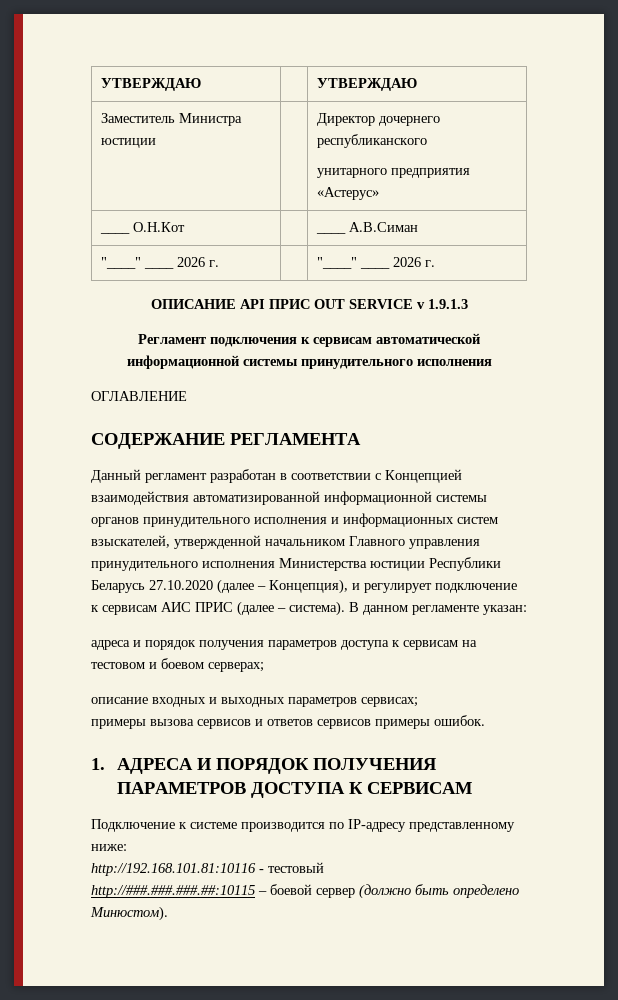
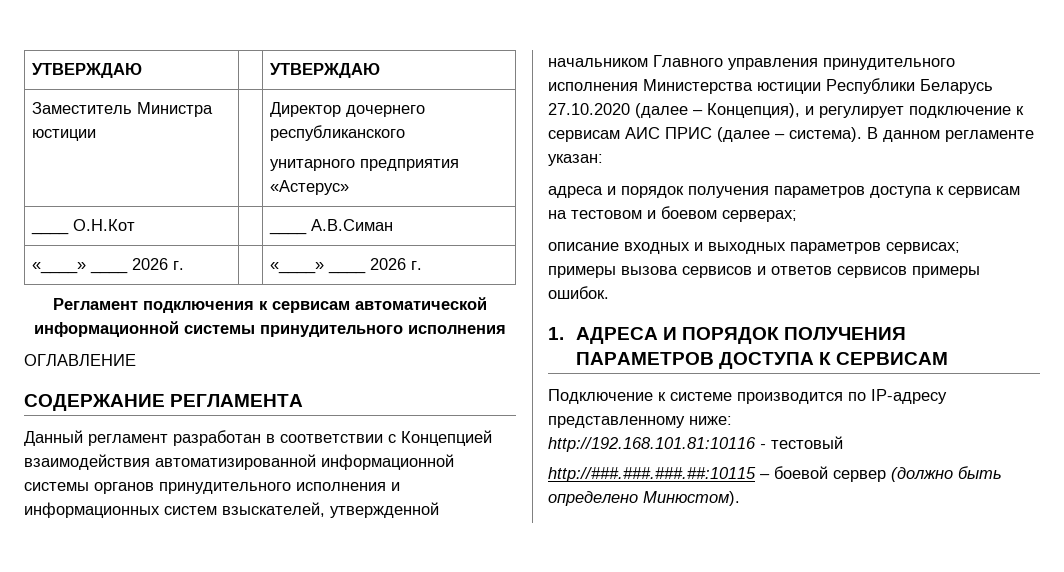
- "____" ____ 2026 г. | | "____" ____ 2026 г.
- ОПИСАНИЕ API ПРИС OUT SERVICE v 1.9.1.3
+ «____» ____ 2026 г. | | «____» ____ 2026 г.

